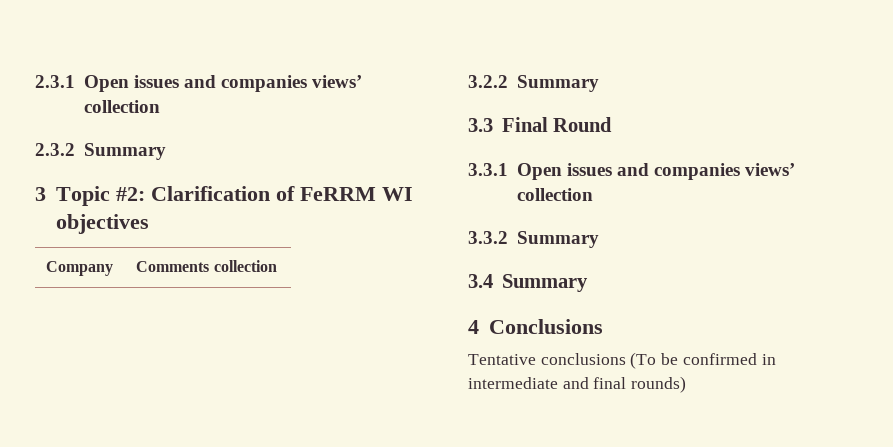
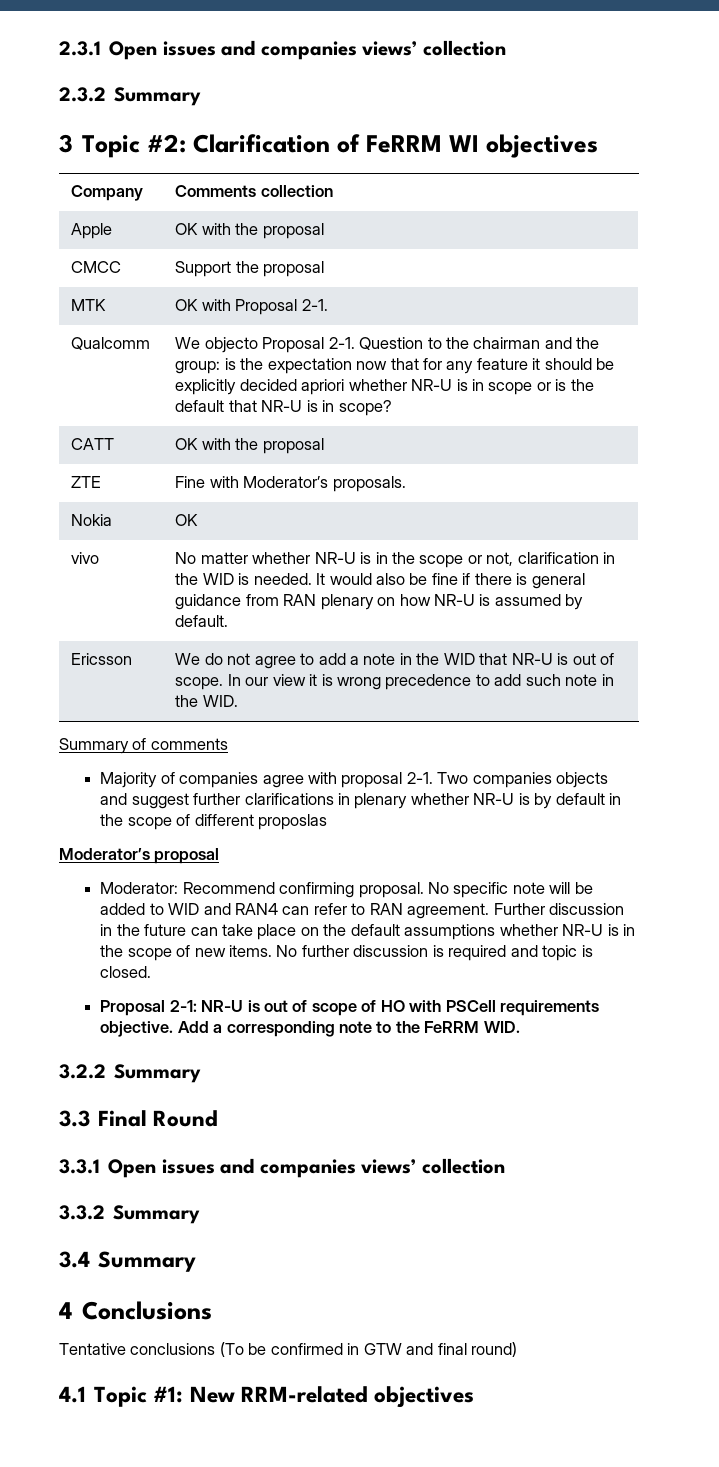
+ Apple | OK with the proposal
+ CMCC | Support the proposal
+ MTK | OK with Proposal 2-1.
+ Qualcomm | We objecto Proposal 2-1. Question to the chairman and the group: is the expectation now that for any feature it should be explicitly decided apriori whether NR-U is in scope or is the default that NR-U is in scope?
+ CATT | OK with the proposal
+ ZTE | Fine with Moderator’s proposals.
+ Nokia | OK
+ vivo | No matter whether NR-U is in the scope or not, clarification in the WID is needed. It would also be fine if there is general guidance from RAN plenary on how NR-U is assumed by default.
+ Ericsson | We do not agree to add a note in the WID that NR-U is out of scope. In our view it is wrong precedence to add such note in the WID.
+ Summary of comments
+ Majority of companies agree with proposal 2-1. Two companies objects and suggest further clarifications in plenary whether NR-U is by default in the scope of different proposlas
+ Moderator’s proposal
+ Moderator: Recommend confirming proposal. No specific note will be added to WID and RAN4 can refer to RAN agreement. Further discussion in the future can take place on the default assumptions whether NR-U is in the scope of new items. No further discussion is required and topic is closed.
+ Proposal 2-1: NR-U is out of scope of HO with PSCell requirements objective. Add a corresponding note to the FeRRM WID.
- Tentative conclusions (To be confirmed in intermediate and final rounds)
+ Tentative conclusions (To be confirmed in GTW and final round)
+ 4.1 Topic #1: New RRM-related objectives

